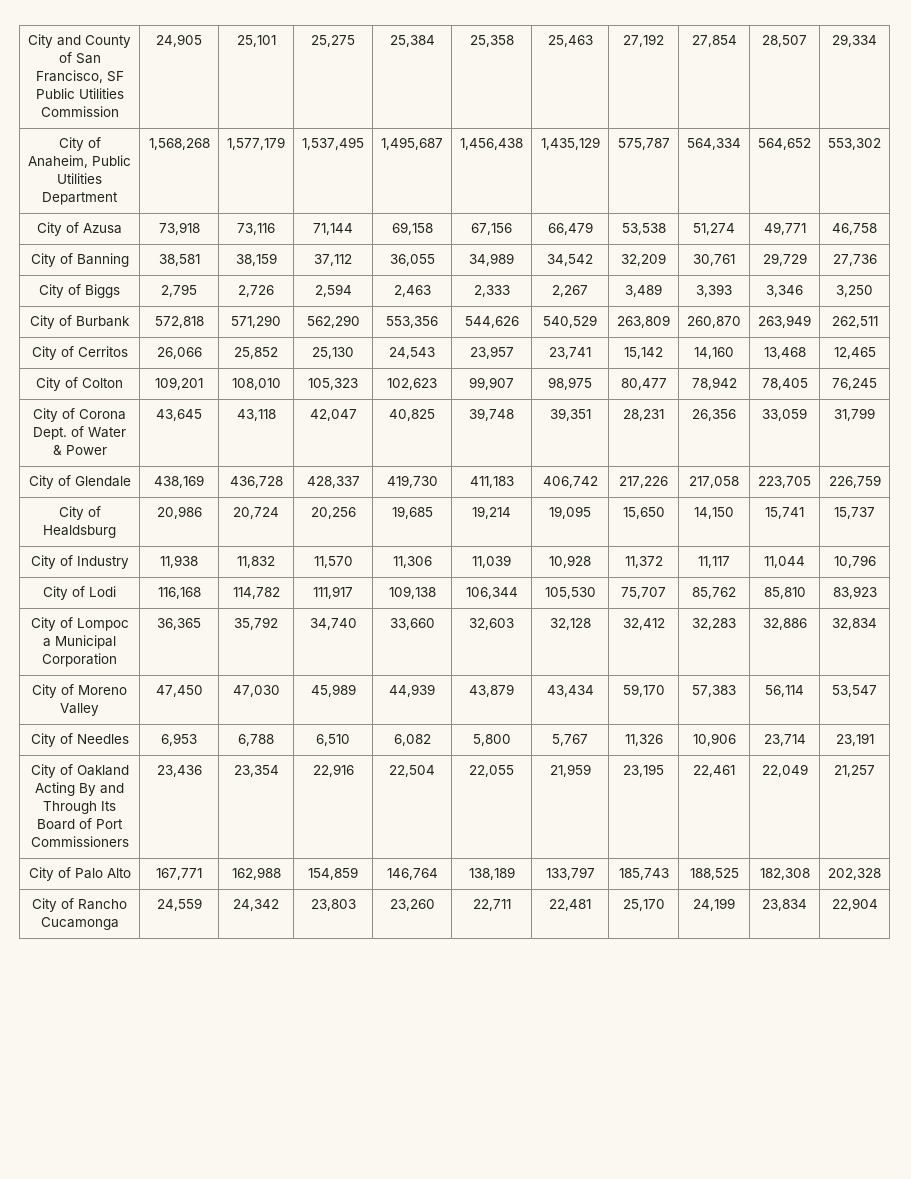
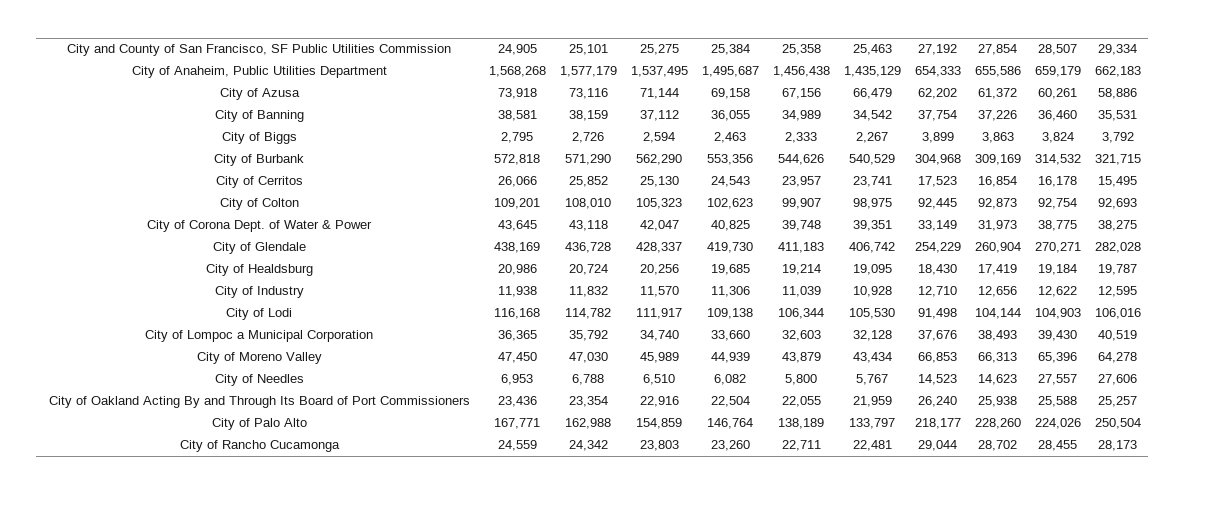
- City of Anaheim, Public Utilities Department | 1,568,268 | 1,577,179 | 1,537,495 | 1,495,687 | 1,456,438 | 1,435,129 | 575,787 | 564,334 | 564,652 | 553,302
+ City of Anaheim, Public Utilities Department | 1,568,268 | 1,577,179 | 1,537,495 | 1,495,687 | 1,456,438 | 1,435,129 | 654,333 | 655,586 | 659,179 | 662,183
- City of Azusa | 73,918 | 73,116 | 71,144 | 69,158 | 67,156 | 66,479 | 53,538 | 51,274 | 49,771 | 46,758
+ City of Azusa | 73,918 | 73,116 | 71,144 | 69,158 | 67,156 | 66,479 | 62,202 | 61,372 | 60,261 | 58,886
- City of Banning | 38,581 | 38,159 | 37,112 | 36,055 | 34,989 | 34,542 | 32,209 | 30,761 | 29,729 | 27,736
+ City of Banning | 38,581 | 38,159 | 37,112 | 36,055 | 34,989 | 34,542 | 37,754 | 37,226 | 36,460 | 35,531
- City of Biggs | 2,795 | 2,726 | 2,594 | 2,463 | 2,333 | 2,267 | 3,489 | 3,393 | 3,346 | 3,250
+ City of Biggs | 2,795 | 2,726 | 2,594 | 2,463 | 2,333 | 2,267 | 3,899 | 3,863 | 3,824 | 3,792
- City of Burbank | 572,818 | 571,290 | 562,290 | 553,356 | 544,626 | 540,529 | 263,809 | 260,870 | 263,949 | 262,511
+ City of Burbank | 572,818 | 571,290 | 562,290 | 553,356 | 544,626 | 540,529 | 304,968 | 309,169 | 314,532 | 321,715
- City of Cerritos | 26,066 | 25,852 | 25,130 | 24,543 | 23,957 | 23,741 | 15,142 | 14,160 | 13,468 | 12,465
+ City of Cerritos | 26,066 | 25,852 | 25,130 | 24,543 | 23,957 | 23,741 | 17,523 | 16,854 | 16,178 | 15,495
- City of Colton | 109,201 | 108,010 | 105,323 | 102,623 | 99,907 | 98,975 | 80,477 | 78,942 | 78,405 | 76,245
+ City of Colton | 109,201 | 108,010 | 105,323 | 102,623 | 99,907 | 98,975 | 92,445 | 92,873 | 92,754 | 92,693
- City of Corona Dept. of Water & Power | 43,645 | 43,118 | 42,047 | 40,825 | 39,748 | 39,351 | 28,231 | 26,356 | 33,059 | 31,799
+ City of Corona Dept. of Water & Power | 43,645 | 43,118 | 42,047 | 40,825 | 39,748 | 39,351 | 33,149 | 31,973 | 38,775 | 38,275
- City of Glendale | 438,169 | 436,728 | 428,337 | 419,730 | 411,183 | 406,742 | 217,226 | 217,058 | 223,705 | 226,759
+ City of Glendale | 438,169 | 436,728 | 428,337 | 419,730 | 411,183 | 406,742 | 254,229 | 260,904 | 270,271 | 282,028
- City of Healdsburg | 20,986 | 20,724 | 20,256 | 19,685 | 19,214 | 19,095 | 15,650 | 14,150 | 15,741 | 15,737
+ City of Healdsburg | 20,986 | 20,724 | 20,256 | 19,685 | 19,214 | 19,095 | 18,430 | 17,419 | 19,184 | 19,787
- City of Industry | 11,938 | 11,832 | 11,570 | 11,306 | 11,039 | 10,928 | 11,372 | 11,117 | 11,044 | 10,796
+ City of Industry | 11,938 | 11,832 | 11,570 | 11,306 | 11,039 | 10,928 | 12,710 | 12,656 | 12,622 | 12,595
- City of Lodi | 116,168 | 114,782 | 111,917 | 109,138 | 106,344 | 105,530 | 75,707 | 85,762 | 85,810 | 83,923
+ City of Lodi | 116,168 | 114,782 | 111,917 | 109,138 | 106,344 | 105,530 | 91,498 | 104,144 | 104,903 | 106,016
- City of Lompoc a Municipal Corporation | 36,365 | 35,792 | 34,740 | 33,660 | 32,603 | 32,128 | 32,412 | 32,283 | 32,886 | 32,834
+ City of Lompoc a Municipal Corporation | 36,365 | 35,792 | 34,740 | 33,660 | 32,603 | 32,128 | 37,676 | 38,493 | 39,430 | 40,519
- City of Moreno Valley | 47,450 | 47,030 | 45,989 | 44,939 | 43,879 | 43,434 | 59,170 | 57,383 | 56,114 | 53,547
+ City of Moreno Valley | 47,450 | 47,030 | 45,989 | 44,939 | 43,879 | 43,434 | 66,853 | 66,313 | 65,396 | 64,278
- City of Needles | 6,953 | 6,788 | 6,510 | 6,082 | 5,800 | 5,767 | 11,326 | 10,906 | 23,714 | 23,191
+ City of Needles | 6,953 | 6,788 | 6,510 | 6,082 | 5,800 | 5,767 | 14,523 | 14,623 | 27,557 | 27,606
- City of Oakland Acting By and Through Its Board of Port Commissioners | 23,436 | 23,354 | 22,916 | 22,504 | 22,055 | 21,959 | 23,195 | 22,461 | 22,049 | 21,257
+ City of Oakland Acting By and Through Its Board of Port Commissioners | 23,436 | 23,354 | 22,916 | 22,504 | 22,055 | 21,959 | 26,240 | 25,938 | 25,588 | 25,257
- City of Palo Alto | 167,771 | 162,988 | 154,859 | 146,764 | 138,189 | 133,797 | 185,743 | 188,525 | 182,308 | 202,328
+ City of Palo Alto | 167,771 | 162,988 | 154,859 | 146,764 | 138,189 | 133,797 | 218,177 | 228,260 | 224,026 | 250,504
- City of Rancho Cucamonga | 24,559 | 24,342 | 23,803 | 23,260 | 22,711 | 22,481 | 25,170 | 24,199 | 23,834 | 22,904
+ City of Rancho Cucamonga | 24,559 | 24,342 | 23,803 | 23,260 | 22,711 | 22,481 | 29,044 | 28,702 | 28,455 | 28,173

